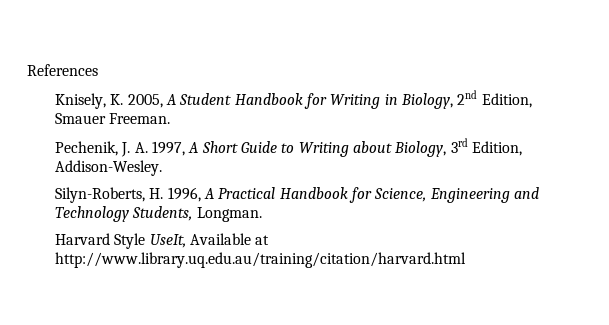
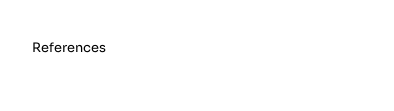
- Knisely, K. 2005, A Student Handbook for Writing in Biology, 2nd Edition, Smauer Freeman.
- Pechenik, J. A. 1997, A Short Guide to Writing about Biology, 3rd Edition, Addison-Wesley.
- Silyn-Roberts, H. 1996, A Practical Handbook for Science, Engineering and Technology Students, Longman.
- Harvard Style UseIt, Available at http://www.library.uq.edu.au/training/citation/harvard.html

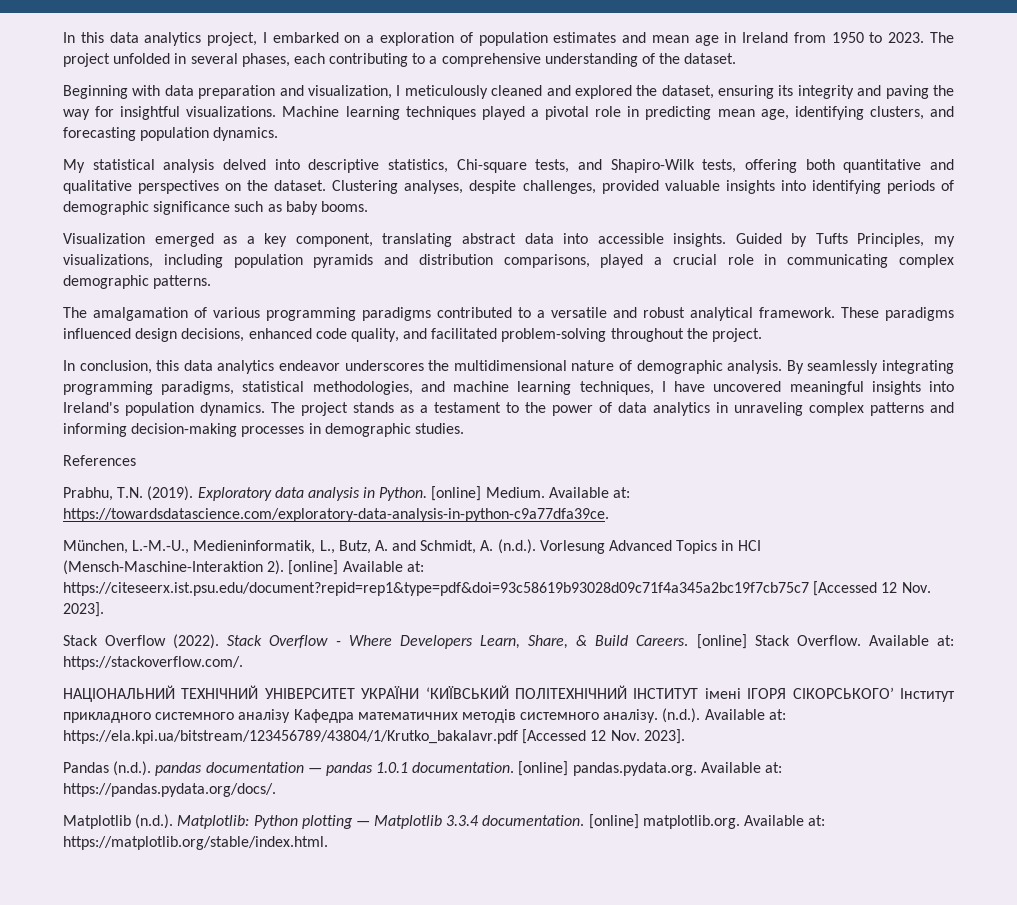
+ In this data analytics project, I embarked on a exploration of population estimates and mean age in Ireland from 1950 to 2023. The project unfolded in several phases, each contributing to a comprehensive understanding of the dataset.
+ Beginning with data preparation and visualization, I meticulously cleaned and explored the dataset, ensuring its integrity and paving the way for insightful visualizations. Machine learning techniques played a pivotal role in predicting mean age, identifying clusters, and forecasting population dynamics.
+ My statistical analysis delved into descriptive statistics, Chi-square tests, and Shapiro-Wilk tests, offering both quantitative and qualitative perspectives on the dataset. Clustering analyses, despite challenges, provided valuable insights into identifying periods of demographic significance such as baby booms.
+ Visualization emerged as a key component, translating abstract data into accessible insights. Guided by Tufts Principles, my visualizations, including population pyramids and distribution comparisons, played a crucial role in communicating complex demographic patterns.
+ The amalgamation of various programming paradigms contributed to a versatile and robust analytical framework. These paradigms influenced design decisions, enhanced code quality, and facilitated problem-solving throughout the project.
+ In conclusion, this data analytics endeavor underscores the multidimensional nature of demographic analysis. By seamlessly integrating programming paradigms, statistical methodologies, and machine learning techniques, I have uncovered meaningful insights into Ireland's population dynamics. The project stands as a testament to the power of data analytics in unraveling complex patterns and informing decision-making processes in demographic studies.
  References
+ Prabhu, T.N. (2019). Exploratory data analysis in Python. [online] Medium. Available at: https://towardsdatascience.com/exploratory-data-analysis-in-python-c9a77dfa39ce.
+ München, L.-M.-U., Medieninformatik, L., Butz, A. and Schmidt, A. (n.d.). Vorlesung Advanced Topics in HCI (Mensch-Maschine-Interaktion 2). [online] Available at: https://citeseerx.ist.psu.edu/document?repid=rep1&type=pdf&doi=93c58619b93028d09c71f4a345a2bc19f7cb75c7 [Accessed 12 Nov. 2023].
+ Stack Overflow (2022). Stack Overflow - Where Developers Learn, Share, & Build Careers. [online] Stack Overflow. Available at: https://stackoverflow.com/.
+ НАЦІОНАЛЬНИЙ ТЕХНІЧНИЙ УНІВЕРСИТЕТ УКРАЇНИ ‘КИЇВСЬКИЙ ПОЛІТЕХНІЧНИЙ ІНСТИТУТ імені ІГОРЯ СІКОРСЬКОГО’ Інститут прикладного системного аналізу Кафедра математичних методів системного аналізу. (n.d.). Available at: https://ela.kpi.ua/bitstream/123456789/43804/1/Krutko_bakalavr.pdf [Accessed 12 Nov. 2023].
+ Pandas (n.d.). pandas documentation — pandas 1.0.1 documentation. [online] pandas.pydata.org. Available at: https://pandas.pydata.org/docs/.
+ Matplotlib (n.d.). Matplotlib: Python plotting — Matplotlib 3.3.4 documentation. [online] matplotlib.org. Available at: https://matplotlib.org/stable/index.html.

